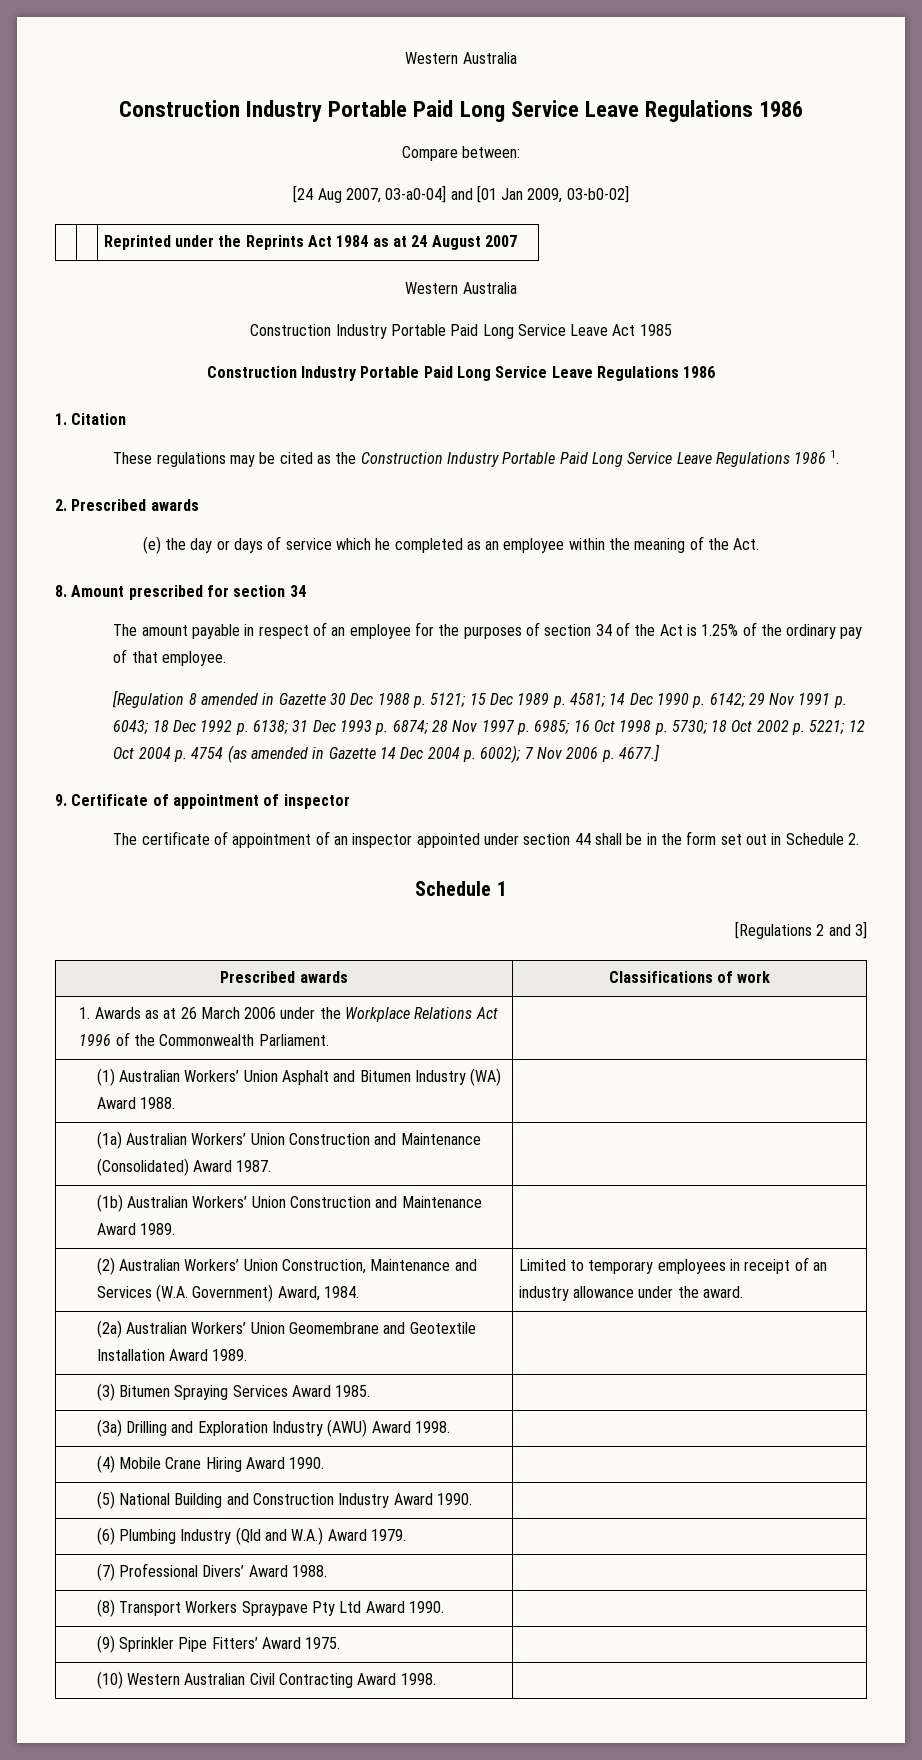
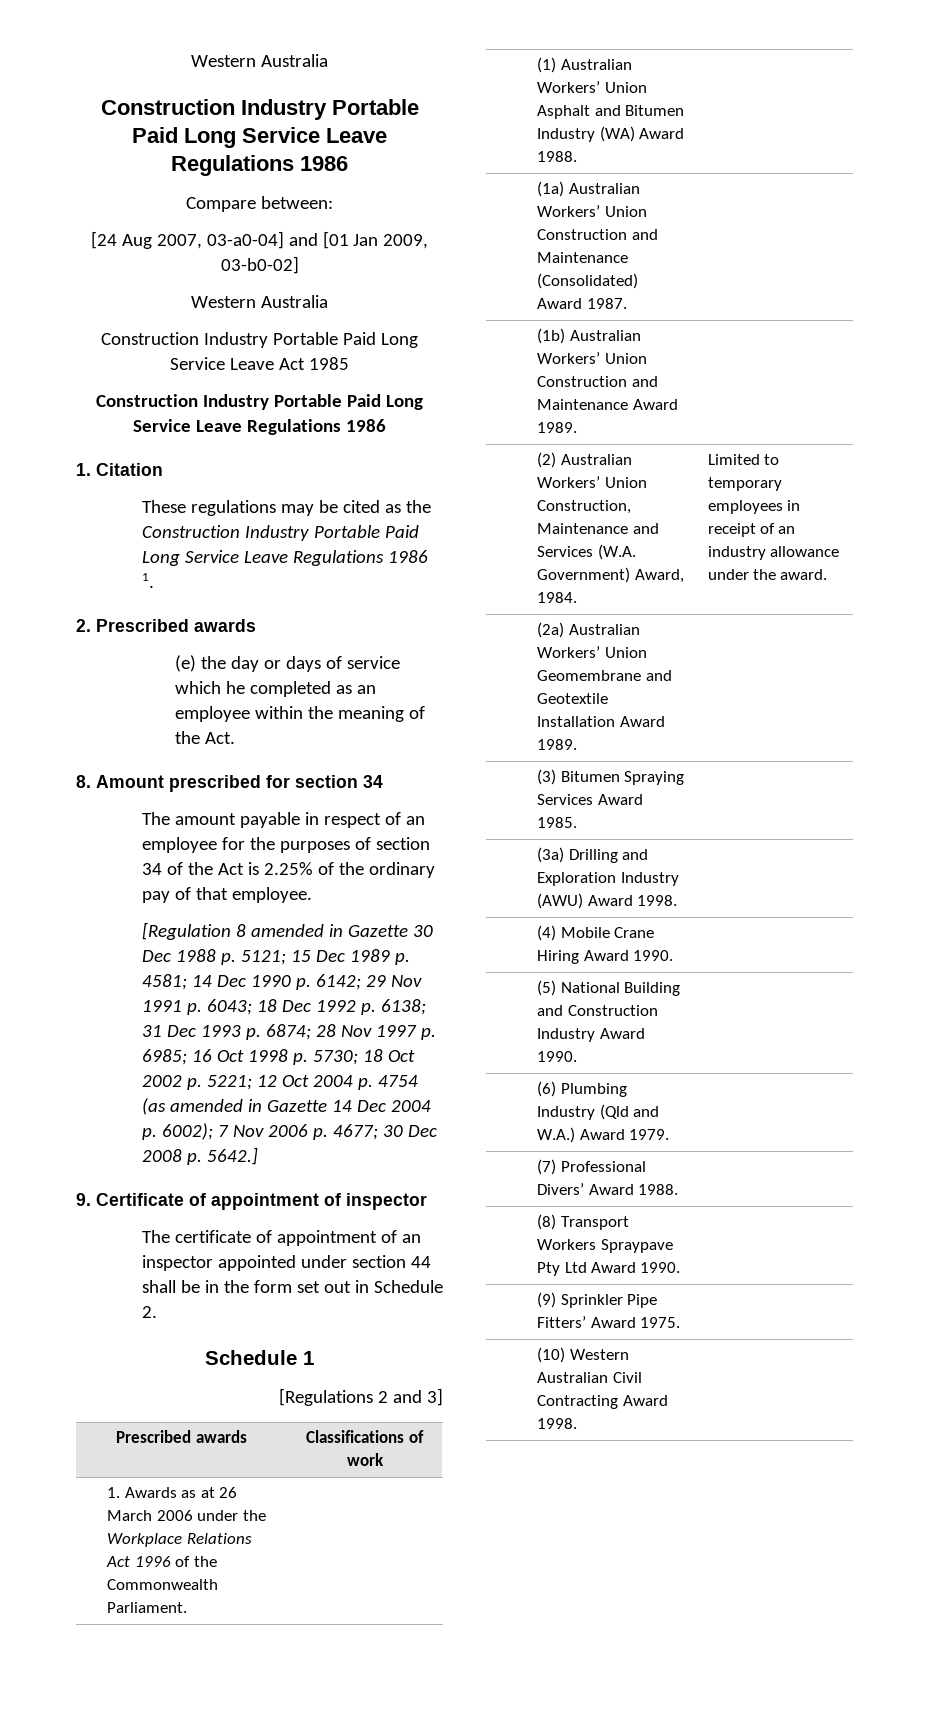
- | | Reprinted under the Reprints Act 1984 as at 24 August 2007
- The amount payable in respect of an employee for the purposes of section 34 of the Act is 1.25% of the ordinary pay of that employee.
+ The amount payable in respect of an employee for the purposes of section 34 of the Act is 2.25% of the ordinary pay of that employee.
- 7 Nov 2006 p. 4677.]
+ 7 Nov 2006 p. 4677; 30 Dec 2008 p. 5642.]

